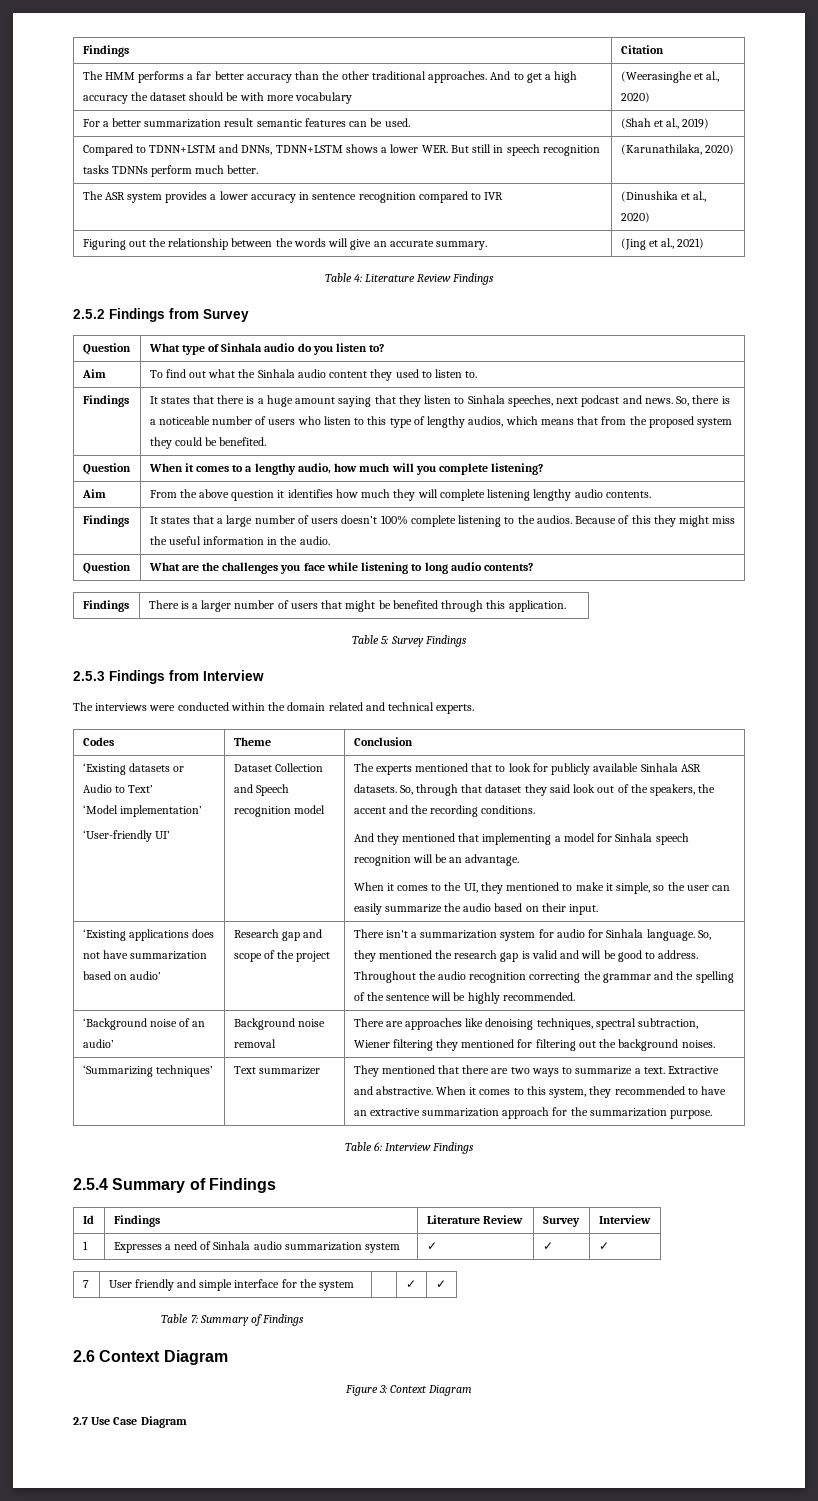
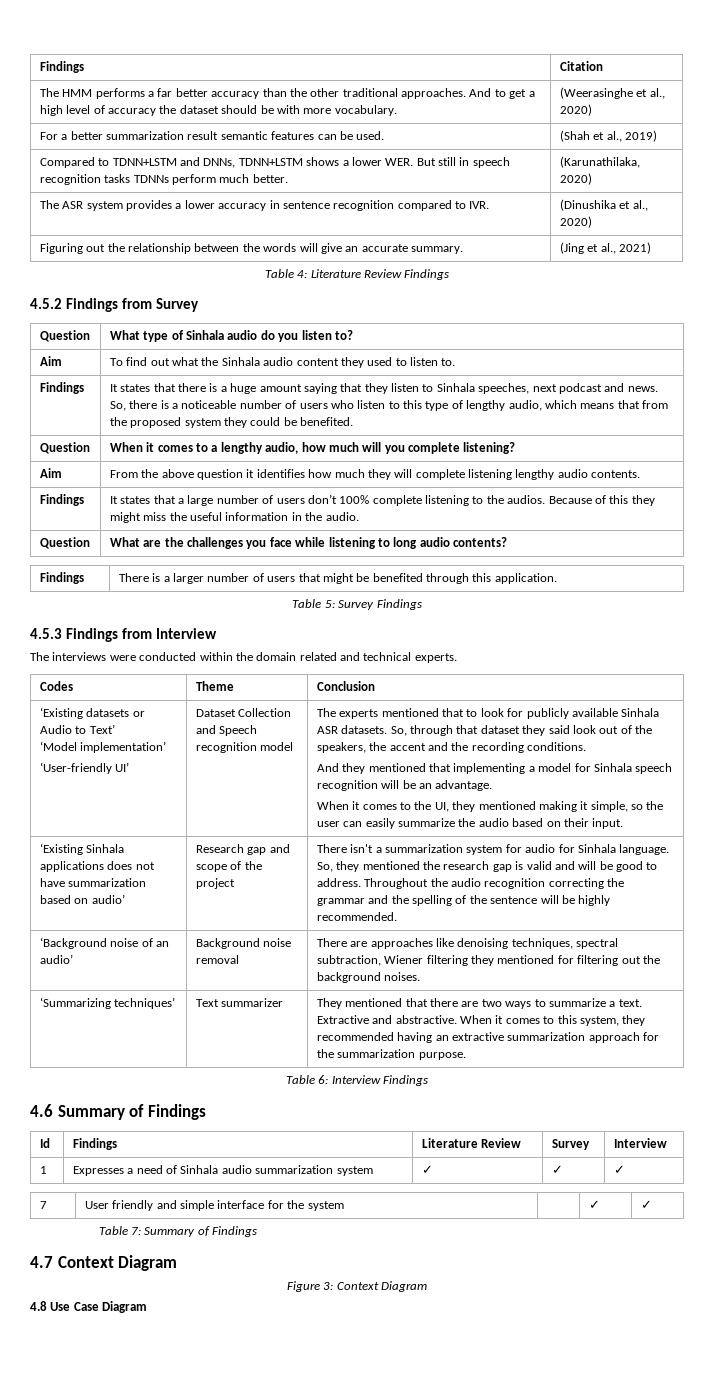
- The HMM performs a far better accuracy than the other traditional approaches. And to get a high accuracy the dataset should be with more vocabulary | (Weerasinghe et al., 2020)
+ The HMM performs a far better accuracy than the other traditional approaches. And to get a high level of accuracy the dataset should be with more vocabulary. | (Weerasinghe et al., 2020)
- The ASR system provides a lower accuracy in sentence recognition compared to IVR | (Dinushika et al., 2020)
+ The ASR system provides a lower accuracy in sentence recognition compared to IVR. | (Dinushika et al., 2020)
- 2.5.2 Findings from Survey
+ 4.5.2 Findings from Survey
- So, there is a noticeable number of users who listen to this type of lengthy audios, which means that from the proposed system they could be benefited.
+ So, there is a noticeable number of users who listen to this type of lengthy audio, which means that from the proposed system they could be benefited.
- Findings | It states that a large number of users doesn’t 100% complete listening to the audios. Because of this they might miss the useful information in the audio.
+ Findings | It states that a large number of users don’t 100% complete listening to the audios. Because of this they might miss the useful information in the audio.
- 2.5.3 Findings from Interview
+ 4.5.3 Findings from Interview
- When it comes to the UI, they mentioned to make it simple, so the user can easily summarize the audio based on their input.
+ When it comes to the UI, they mentioned making it simple, so the user can easily summarize the audio based on their input.
- ‘Existing applications does not have summarization based on audio’
+ ‘Existing Sinhala applications does not have summarization based on audio’
- ‘Summarizing techniques’ | Text summarizer | They mentioned that there are two ways to summarize a text. Extractive and abstractive. When it comes to this system, they recommended to have an extractive summarization approach for the summarization purpose.
+ ‘Summarizing techniques’ | Text summarizer | They mentioned that there are two ways to summarize a text. Extractive and abstractive. When it comes to this system, they recommended having an extractive summarization approach for the summarization purpose.
- 2.5.4 Summary of Findings
+ 4.6 Summary of Findings
- 2.6 Context Diagram
+ 4.7 Context Diagram
- 2.7 Use Case Diagram
+ 4.8 Use Case Diagram

